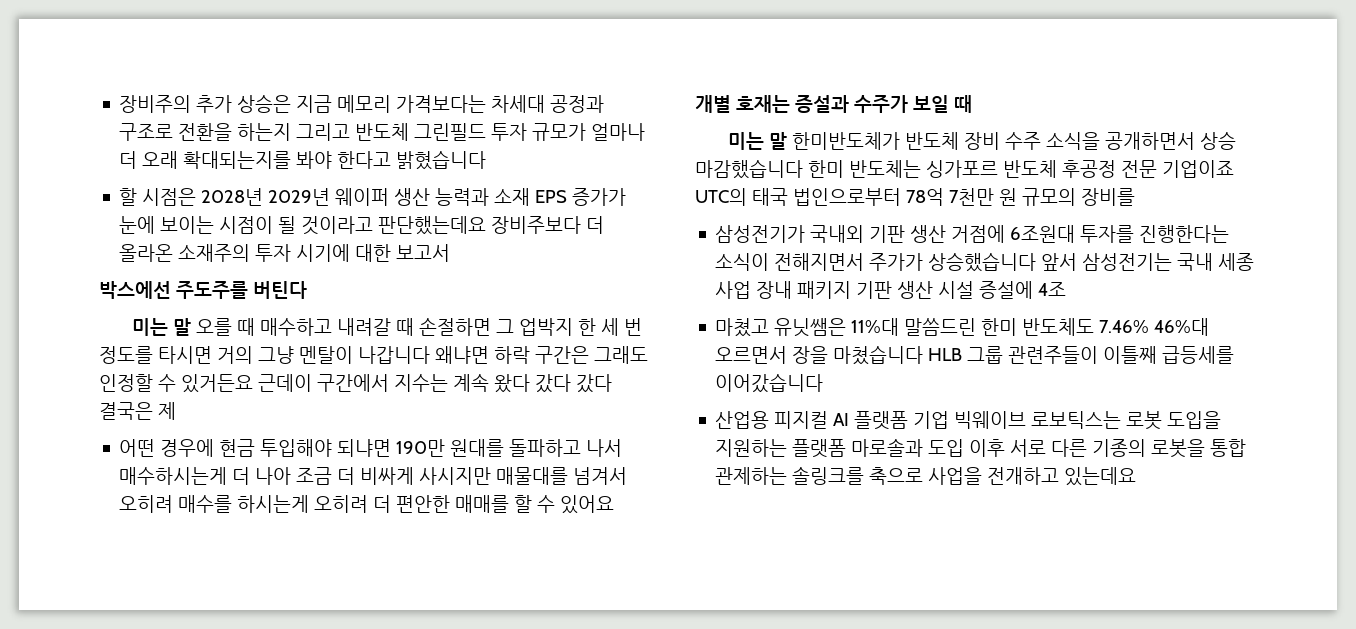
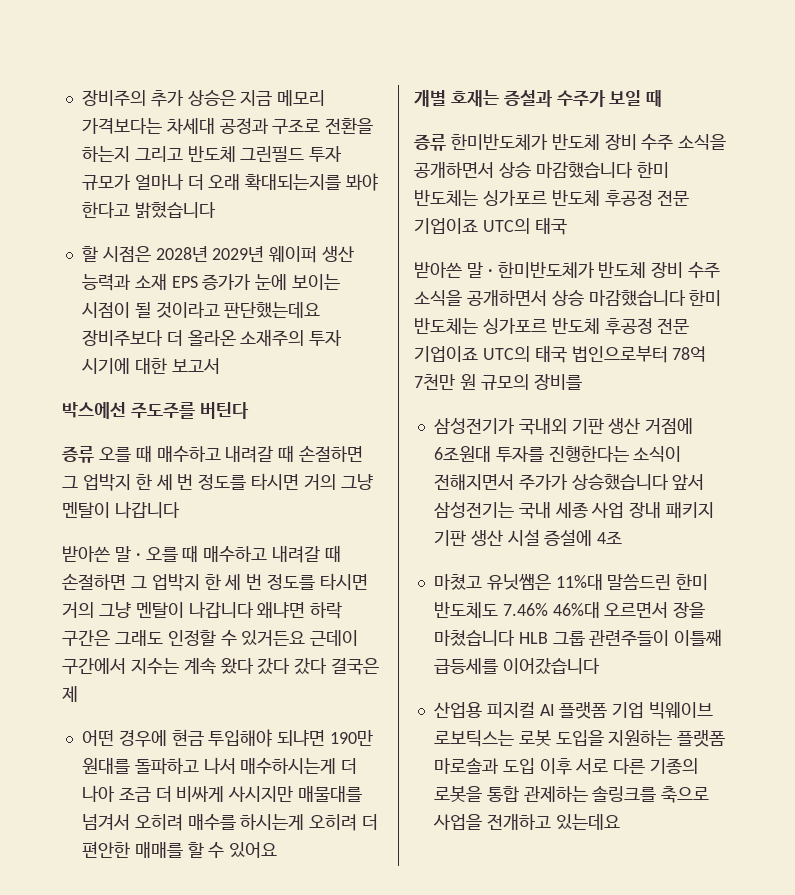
- 미는 말 오를 때 매수하고 내려갈 때 손절하면 그 업박지 한 세 번 정도를 타시면 거의 그냥 멘탈이 나갑니다 왜냐면 하락 구간은 그래도 인정할 수 있거든요 근데이 구간에서 지수는 계속 왔다 갔다 갔다 결국은 제
+ 증류 오를 때 매수하고 내려갈 때 손절하면 그 업박지 한 세 번 정도를 타시면 거의 그냥 멘탈이 나갑니다
+ 받아쓴 말 · 오를 때 매수하고 내려갈 때 손절하면 그 업박지 한 세 번 정도를 타시면 거의 그냥 멘탈이 나갑니다 왜냐면 하락 구간은 그래도 인정할 수 있거든요 근데이 구간에서 지수는 계속 왔다 갔다 갔다 결국은 제
- 미는 말 한미반도체가 반도체 장비 수주 소식을 공개하면서 상승 마감했습니다 한미 반도체는 싱가포르 반도체 후공정 전문 기업이죠 UTC의 태국 법인으로부터 78억 7천만 원 규모의 장비를
+ 증류 한미반도체가 반도체 장비 수주 소식을 공개하면서 상승 마감했습니다 한미 반도체는 싱가포르 반도체 후공정 전문 기업이죠 UTC의 태국
+ 받아쓴 말 · 한미반도체가 반도체 장비 수주 소식을 공개하면서 상승 마감했습니다 한미 반도체는 싱가포르 반도체 후공정 전문 기업이죠 UTC의 태국 법인으로부터 78억 7천만 원 규모의 장비를

